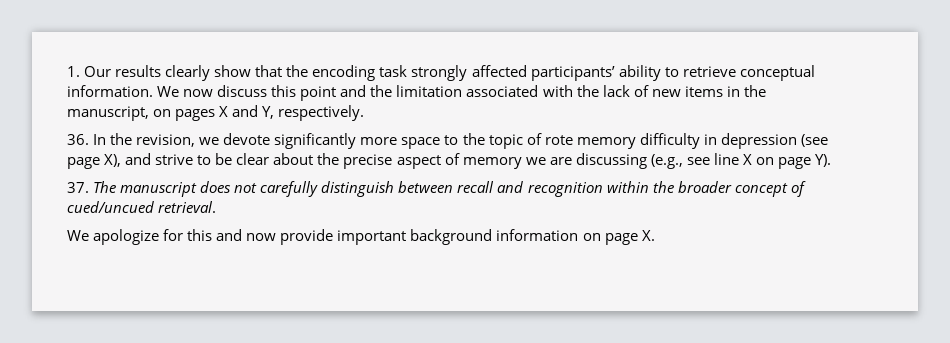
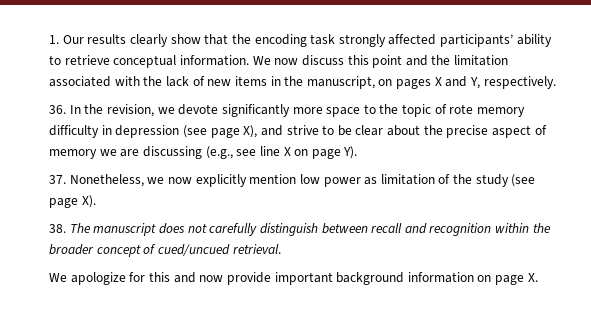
- 37. The manuscript does not carefully distinguish between recall and recognition within the broader concept of cued/uncued retrieval.
+ 37. Nonetheless, we now explicitly mention low power as limitation of the study (see page X).
+ 38. The manuscript does not carefully distinguish between recall and recognition within the broader concept of cued/uncued retrieval.

